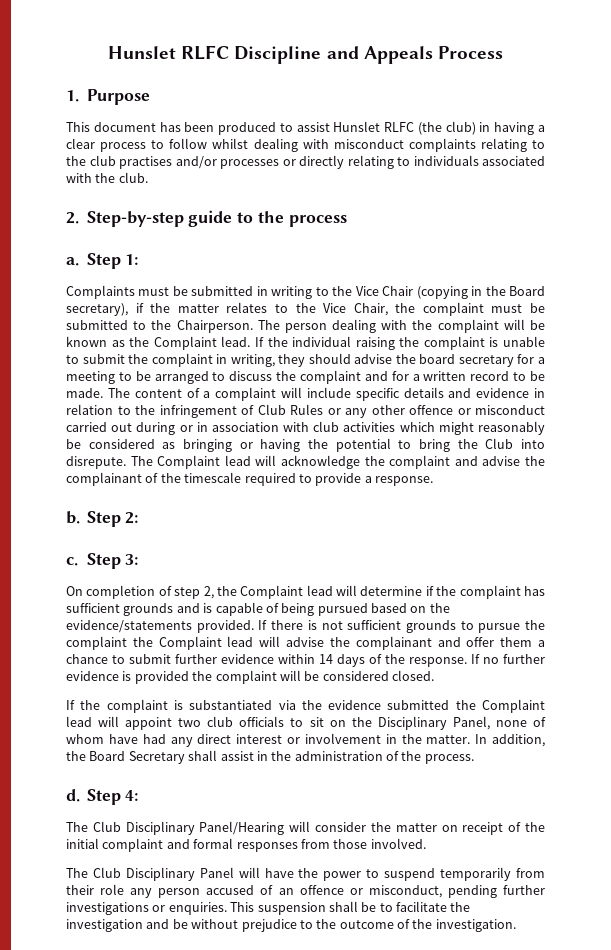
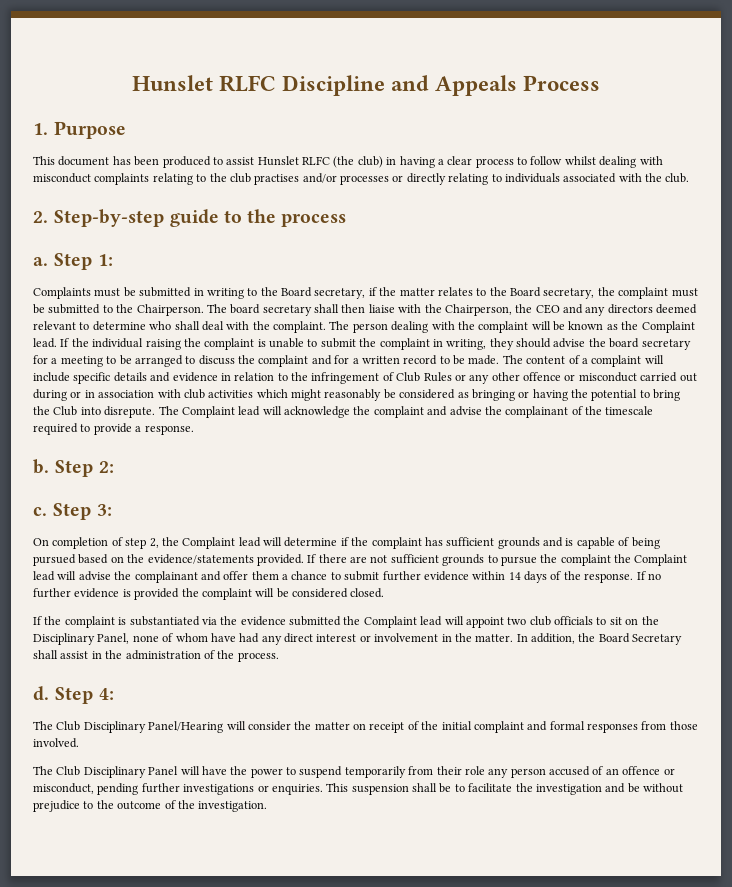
- Complaints must be submitted in writing to the Vice Chair (copying in the Board secretary), if the matter relates to the Vice Chair, the complaint must be submitted to the Chairperson.
+ Complaints must be submitted in writing to the Board secretary, if the matter relates to the Board secretary, the complaint must be submitted to the Chairperson.
- The person dealing with the complaint will be known as the Complaint lead.
+ The board secretary shall then liaise with the Chairperson, the CEO and any directors deemed relevant to determine who shall deal with the complaint. The person dealing with the complaint will be known as the Complaint lead.
- If there is not sufficient grounds to pursue the complaint the Complaint lead will advise the complainant and offer them a chance to submit further evidence within 14 days of the response.
+ If there are not sufficient grounds to pursue the complaint the Complaint lead will advise the complainant and offer them a chance to submit further evidence within 14 days of the response.

